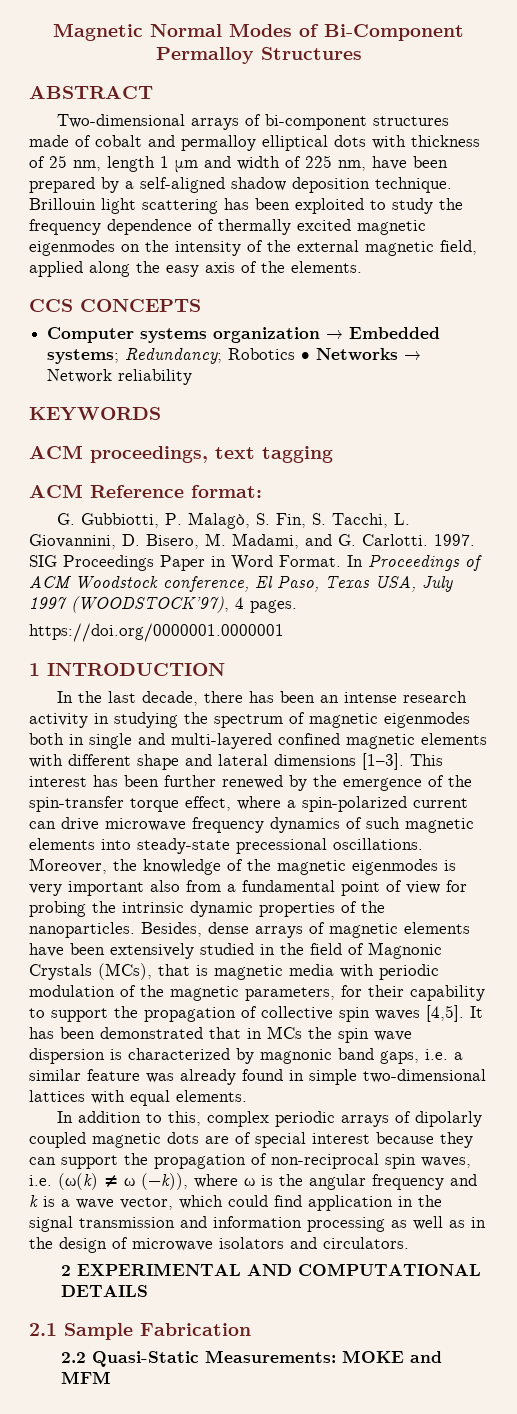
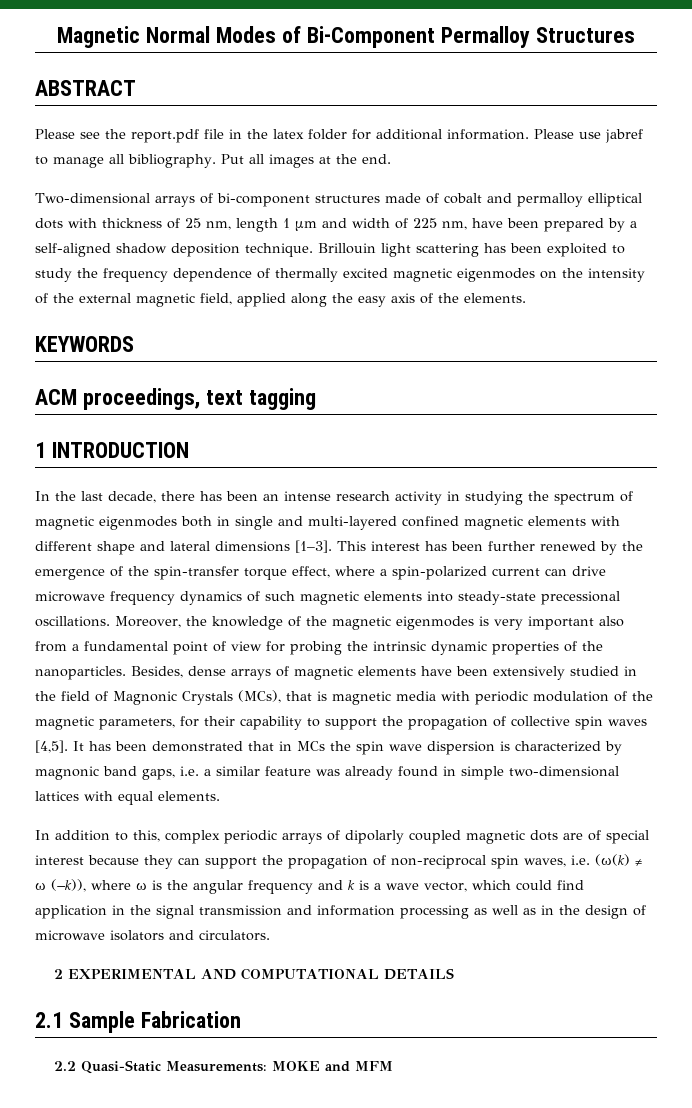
+ Please see the report.pdf file in the latex folder for additional information. Please use jabref to manage all bibliography. Put all images at the end.
- CCS CONCEPTS
- Computer systems organization → Embedded systems; Redundancy; Robotics • Networks → Network reliability
- ACM Reference format:
- G. Gubbiotti, P. Malagò, S. Fin, S. Tacchi, L. Giovannini, D. Bisero, M. Madami, and G. Carlotti. 1997. SIG Proceedings Paper in Word Format. In Proceedings of ACM Woodstock conference, El Paso, Texas USA, July 1997 (WOODSTOCK’97), 4 pages.
- https://doi.org/0000001.0000001

